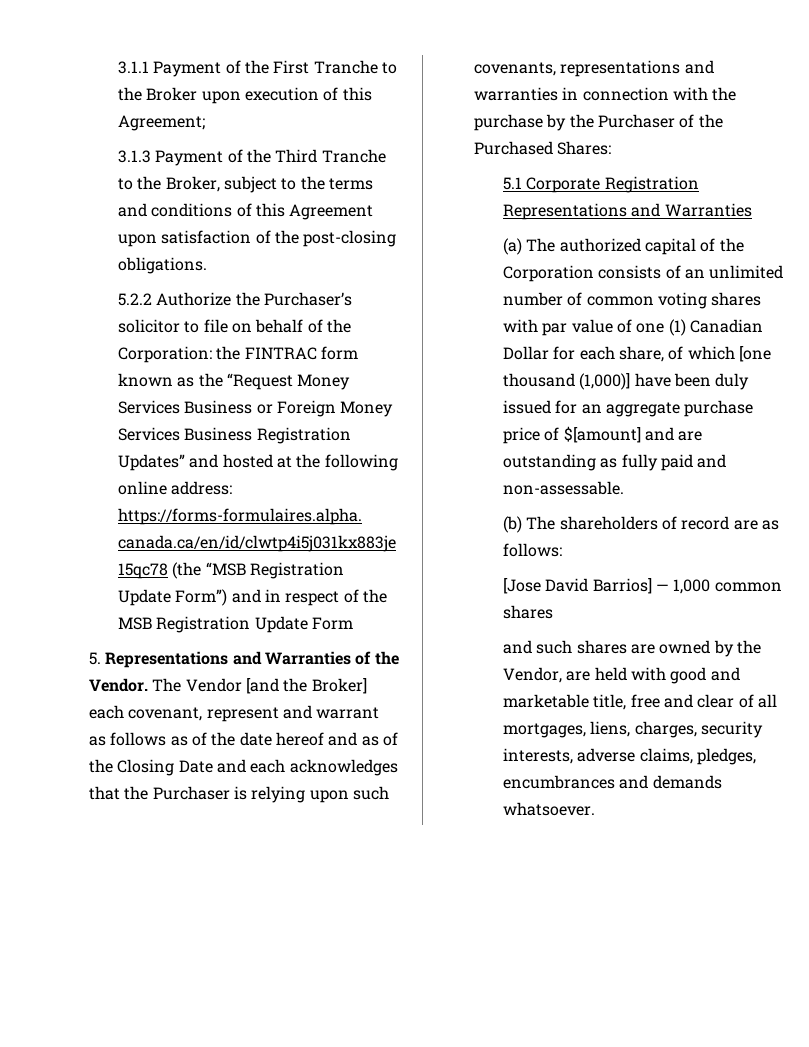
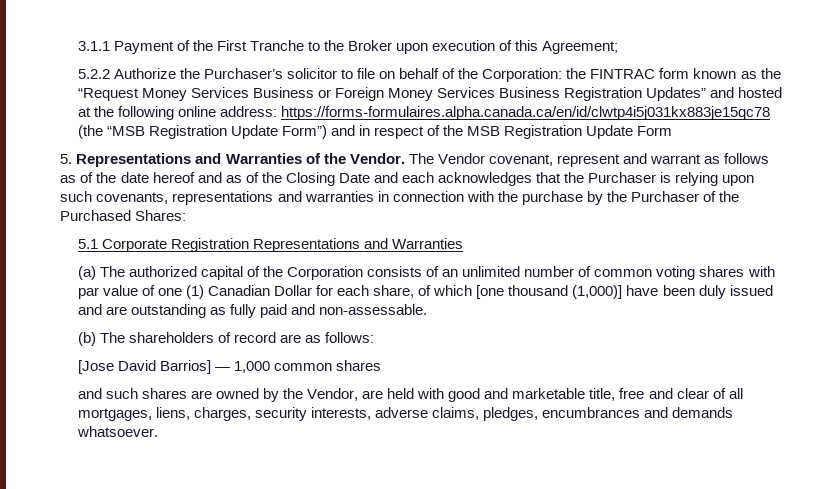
- 3.1.3 Payment of the Third Tranche to the Broker, subject to the terms and conditions of this Agreement upon satisfaction of the post-closing obligations.
- The Vendor [and the Broker] each covenant, represent and warrant as follows as of the date hereof and as of the Closing Date and each acknowledges that the Purchaser is relying upon such covenants, representations and warranties in connection with the purchase by the Purchaser of the Purchased Shares:
+ The Vendor covenant, represent and warrant as follows as of the date hereof and as of the Closing Date and each acknowledges that the Purchaser is relying upon such covenants, representations and warranties in connection with the purchase by the Purchaser of the Purchased Shares:
- (a) The authorized capital of the Corporation consists of an unlimited number of common voting shares with par value of one (1) Canadian Dollar for each share, of which [one thousand (1,000)] have been duly issued for an aggregate purchase price of $[amount] and are outstanding as fully paid and non-assessable.
+ (a) The authorized capital of the Corporation consists of an unlimited number of common voting shares with par value of one (1) Canadian Dollar for each share, of which [one thousand (1,000)] have been duly issued and are outstanding as fully paid and non-assessable.

